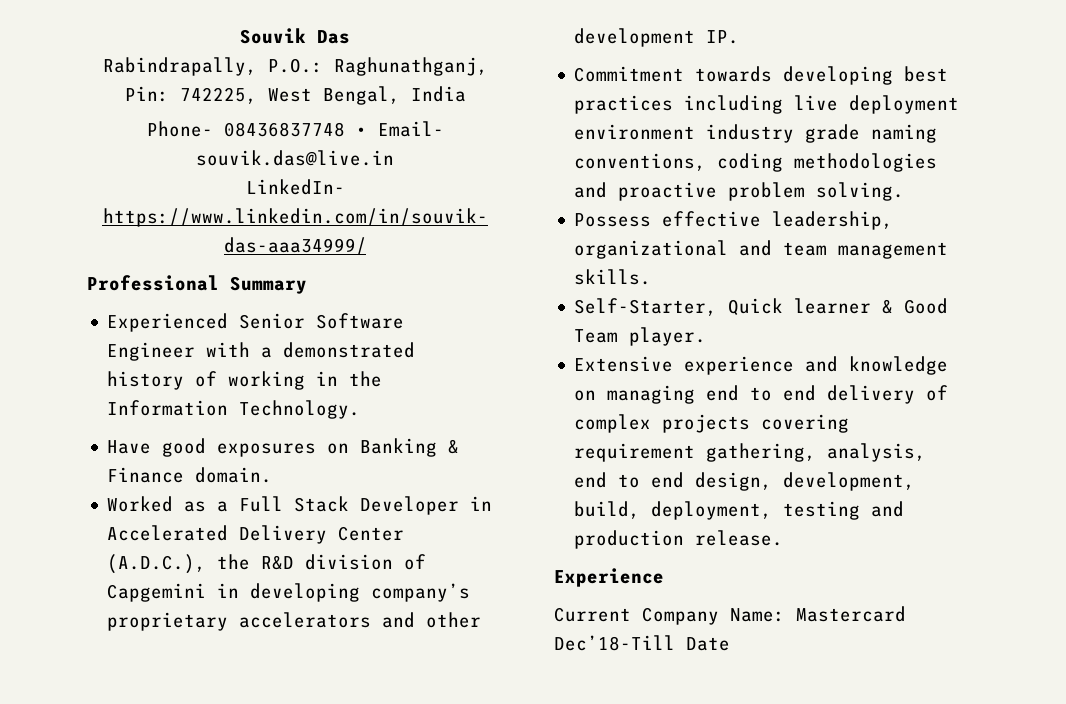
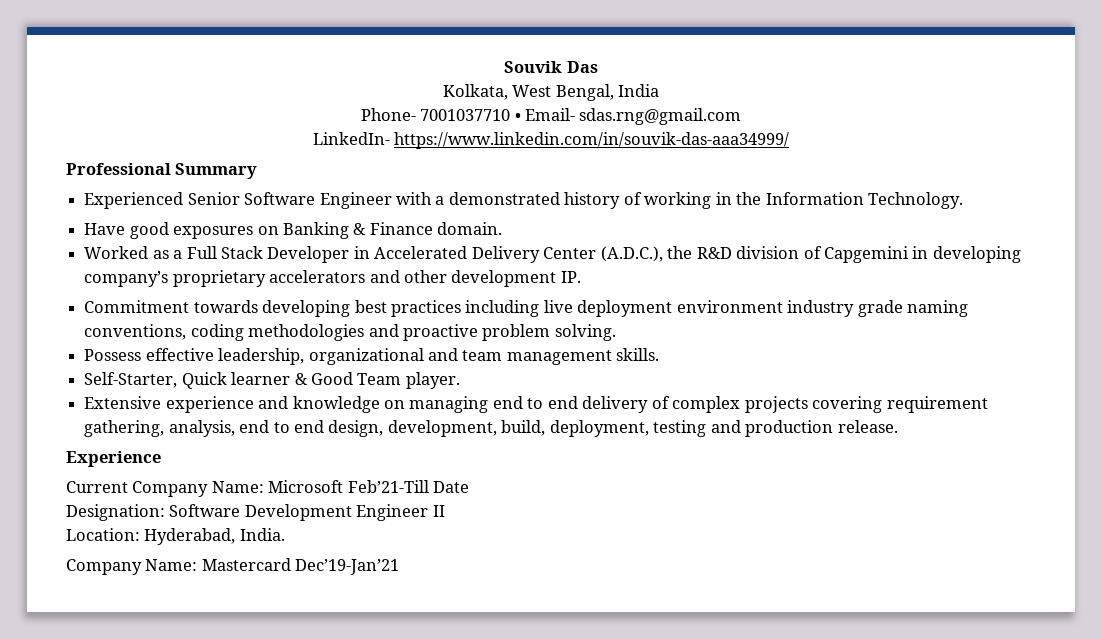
- Rabindrapally, P.O.: Raghunathganj, Pin: 742225, West Bengal, India
+ Kolkata, West Bengal, India
- Phone- 08436837748 • Email- souvik.das@live.in
+ Phone- 7001037710 • Email- sdas.rng@gmail.com
- Current Company Name: Mastercard Dec’18-Till Date
+ Current Company Name: Microsoft Feb’21-Till Date
+ Designation: Software Development Engineer II
+ Location: Hyderabad, India.
+ Company Name: Mastercard Dec’19-Jan’21

